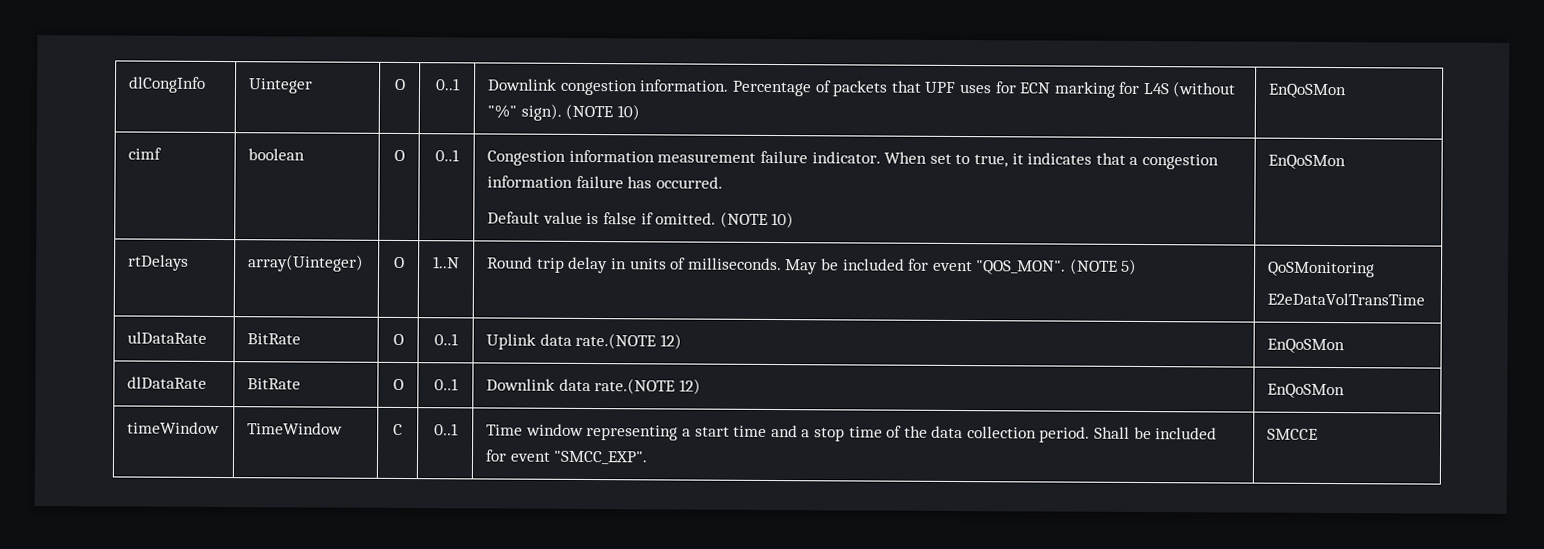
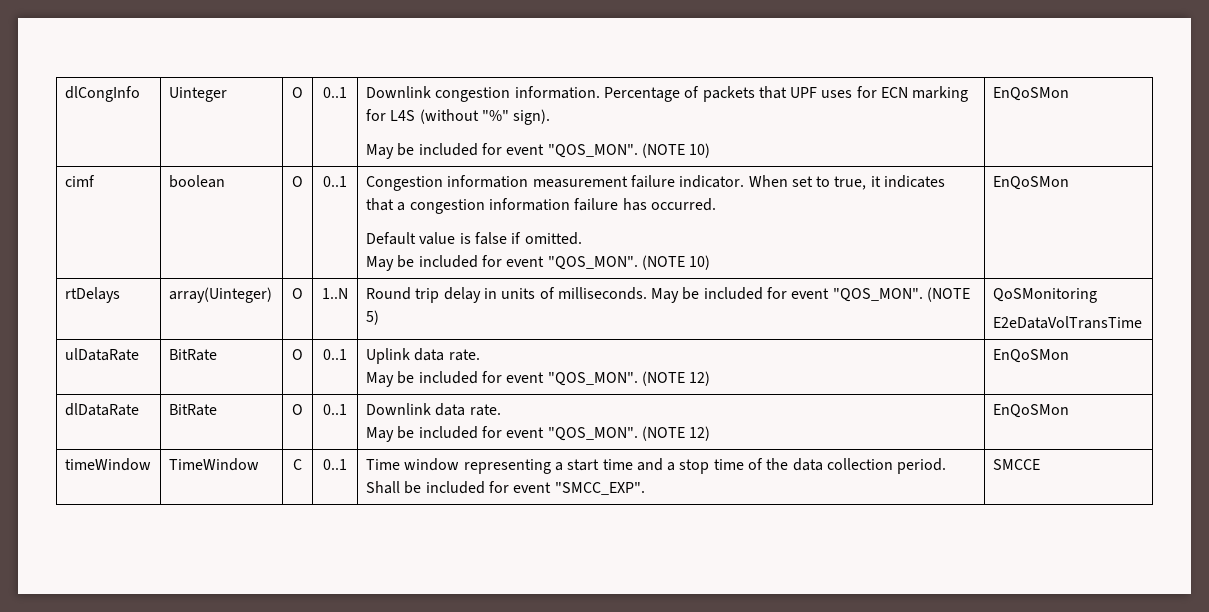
- dlCongInfo | Uinteger | O | 0..1 | Downlink congestion information. Percentage of packets that UPF uses for ECN marking for L4S (without "%" sign). (NOTE 10) | EnQoSMon
+ dlCongInfo | Uinteger | O | 0..1 | Downlink congestion information. Percentage of packets that UPF uses for ECN marking for L4S (without "%" sign).
+ May be included for event "QOS_MON". (NOTE 10) | EnQoSMon
  cimf | boolean | O | 0..1 | Congestion information measurement failure indicator. When set to true, it indicates that a congestion information failure has occurred.
- Default value is false if omitted. (NOTE 10) | EnQoSMon
+ Default value is false if omitted.
+ May be included for event "QOS_MON". (NOTE 10) | EnQoSMon
- ulDataRate | BitRate | O | 0..1 | Uplink data rate.(NOTE 12) | EnQoSMon
+ ulDataRate | BitRate | O | 0..1 | Uplink data rate.
+ May be included for event "QOS_MON". (NOTE 12) | EnQoSMon
- dlDataRate | BitRate | O | 0..1 | Downlink data rate.(NOTE 12) | EnQoSMon
+ dlDataRate | BitRate | O | 0..1 | Downlink data rate.
+ May be included for event "QOS_MON". (NOTE 12) | EnQoSMon

